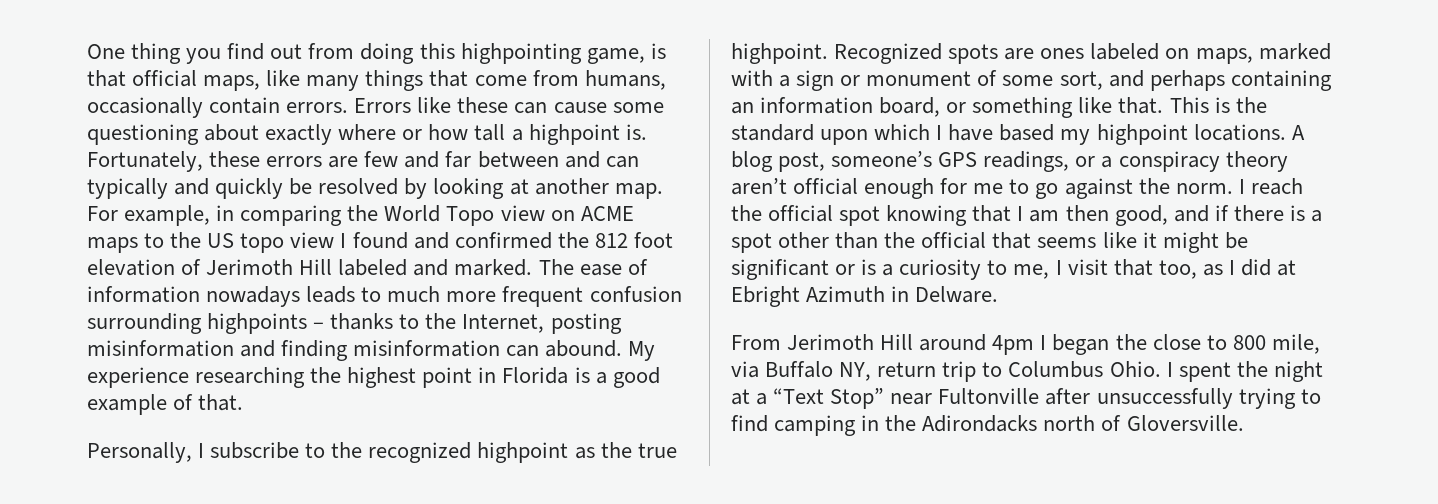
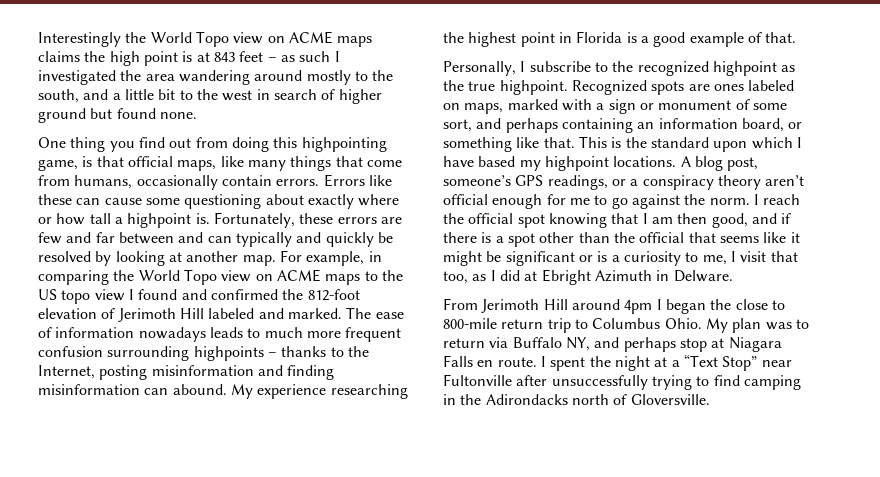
+ Interestingly the World Topo view on ACME maps claims the high point is at 843 feet – as such I investigated the area wandering around mostly to the south, and a little bit to the west in search of higher ground but found none.
- For example, in comparing the World Topo view on ACME maps to the US topo view I found and confirmed the 812 foot elevation of Jerimoth Hill labeled and marked.
+ For example, in comparing the World Topo view on ACME maps to the US topo view I found and confirmed the 812-foot elevation of Jerimoth Hill labeled and marked.
- From Jerimoth Hill around 4pm I began the close to 800 mile, via Buffalo NY, return trip to Columbus Ohio.
+ From Jerimoth Hill around 4pm I began the close to 800-mile return trip to Columbus Ohio.
+ My plan was to return via Buffalo NY, and perhaps stop at Niagara Falls en route.

